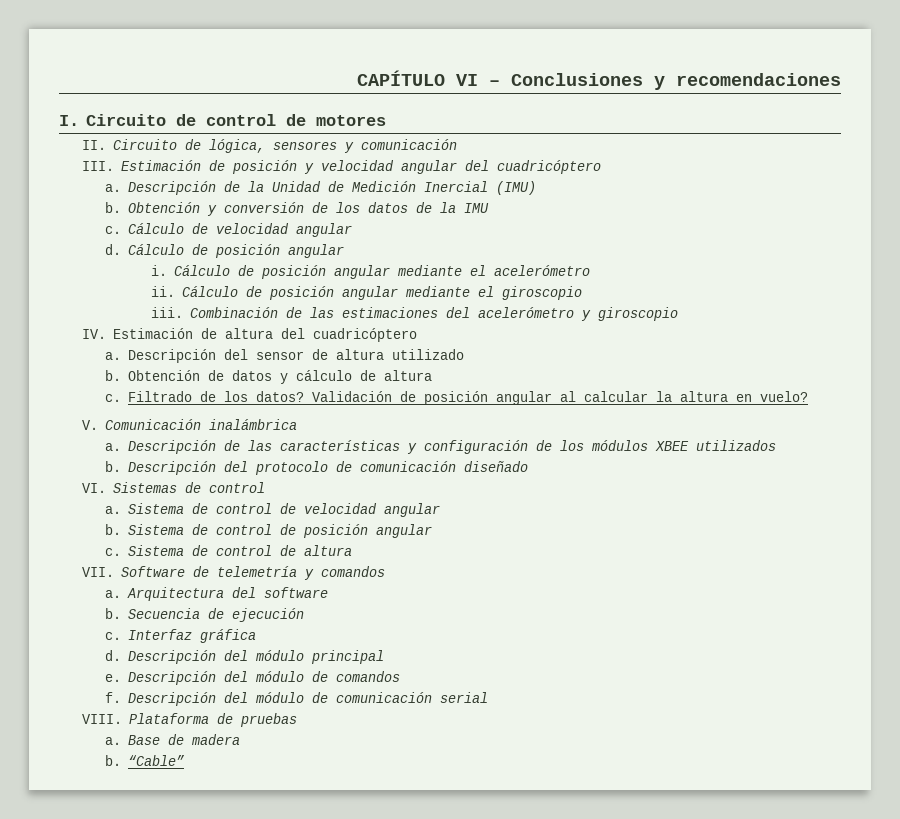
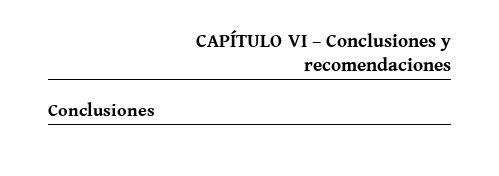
  CAPÍTULO VI – Conclusiones y recomendaciones
- I. Circuito de control de motores
- II. Circuito de lógica, sensores y comunicación
- III. Estimación de posición y velocidad angular del cuadricóptero
- a. Descripción de la Unidad de Medición Inercial (IMU)
- b. Obtención y conversión de los datos de la IMU
- c. Cálculo de velocidad angular
- d. Cálculo de posición angular
- i. Cálculo de posición angular mediante el acelerómetro
- ii. Cálculo de posición angular mediante el giroscopio
- iii. Combinación de las estimaciones del acelerómetro y giroscopio
- IV. Estimación de altura del cuadricóptero
- a. Descripción del sensor de altura utilizado
- b. Obtención de datos y cálculo de altura
- c. Filtrado de los datos? Validación de posición angular al calcular la altura en vuelo?
- V. Comunicación inalámbrica
- a. Descripción de las características y configuración de los módulos XBEE utilizados
- b. Descripción del protocolo de comunicación diseñado
- VI. Sistemas de control
- a. Sistema de control de velocidad angular
- b. Sistema de control de posición angular
- c. Sistema de control de altura
- VII. Software de telemetría y comandos
- a. Arquitectura del software
- b. Secuencia de ejecución
- c. Interfaz gráfica
- d. Descripción del módulo principal
- e. Descripción del módulo de comandos
- f. Descripción del módulo de comunicación serial
- VIII. Plataforma de pruebas
- a. Base de madera
- b. “Cable”
+ Conclusiones

